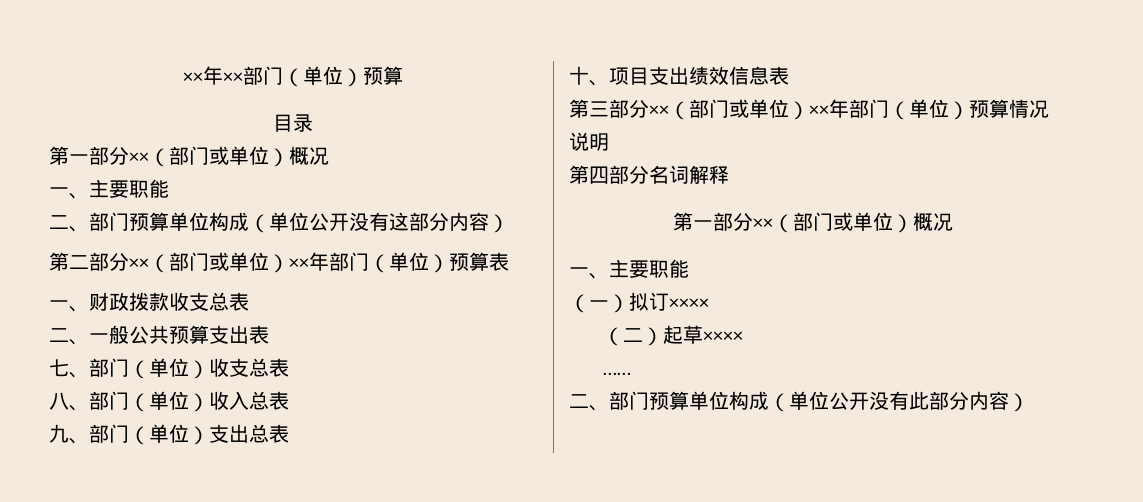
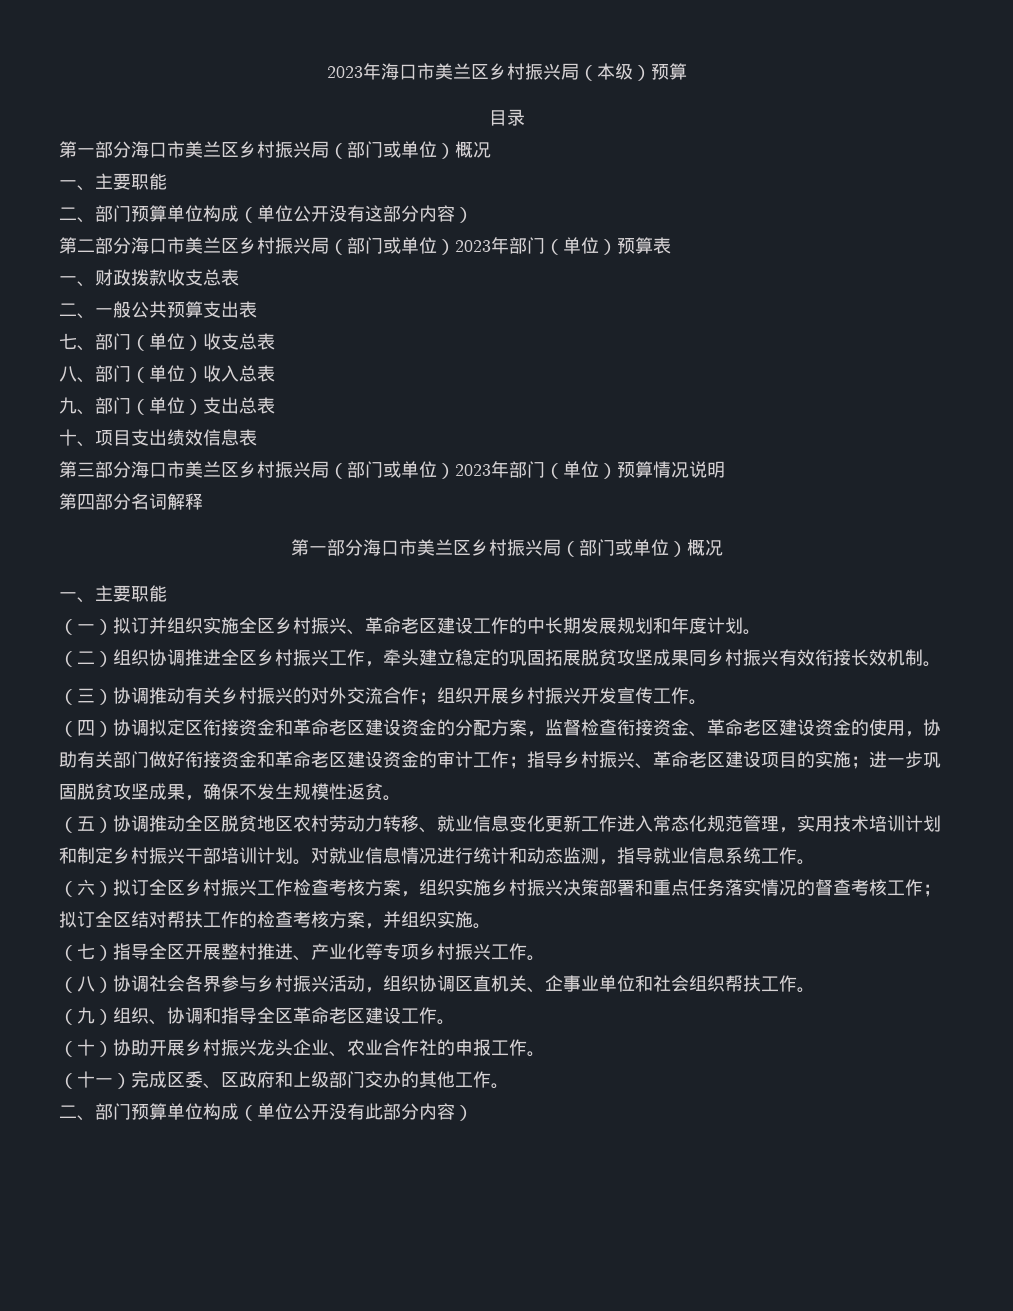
- ××年××部门（单位）预算
+ 2023年海口市美兰区乡村振兴局（本级）预算
  目录
- 第一部分××（部门或单位）概况
+ 第一部分海口市美兰区乡村振兴局（部门或单位）概况
- 第二部分××（部门或单位）××年部门（单位）预算表
+ 第二部分海口市美兰区乡村振兴局（部门或单位）2023年部门（单位）预算表
- 第三部分××（部门或单位）××年部门（单位）预算情况说明
+ 第三部分海口市美兰区乡村振兴局（部门或单位）2023年部门（单位）预算情况说明
  第四部分名词解释
- 第一部分××（部门或单位）概况
+ 第一部分海口市美兰区乡村振兴局（部门或单位）概况
- （一）拟订××××
- （二）起草××××
- ……
+ （一）拟订并组织实施全区乡村振兴、革命老区建设工作的中长期发展规划和年度计划。
+ （二）组织协调推进全区乡村振兴工作，牵头建立稳定的巩固拓展脱贫攻坚成果同乡村振兴有效衔接长效机制。
+ （三）协调推动有关乡村振兴的对外交流合作；组织开展乡村振兴开发宣传工作。
+ （四）协调拟定区衔接资金和革命老区建设资金的分配方案，监督检查衔接资金、革命老区建设资金的使用，协助有关部门做好衔接资金和革命老区建设资金的审计工作；指导乡村振兴、革命老区建设项目的实施；进一步巩固脱贫攻坚成果，确保不发生规模性返贫。
+ （五）协调推动全区脱贫地区农村劳动力转移、就业信息变化更新工作进入常态化规范管理，实用技术培训计划和制定乡村振兴干部培训计划。对就业信息情况进行统计和动态监测，指导就业信息系统工作。
+ （六）拟订全区乡村振兴工作检查考核方案，组织实施乡村振兴决策部署和重点任务落实情况的督查考核工作；拟订全区结对帮扶工作的检查考核方案，并组织实施。
+ （七）指导全区开展整村推进、产业化等专项乡村振兴工作。
+ （八）协调社会各界参与乡村振兴活动，组织协调区直机关、企事业单位和社会组织帮扶工作。
+ （九）组织、协调和指导全区革命老区建设工作。
+ （十）协助开展乡村振兴龙头企业、农业合作社的申报工作。
+ （十一）完成区委、区政府和上级部门交办的其他工作。

